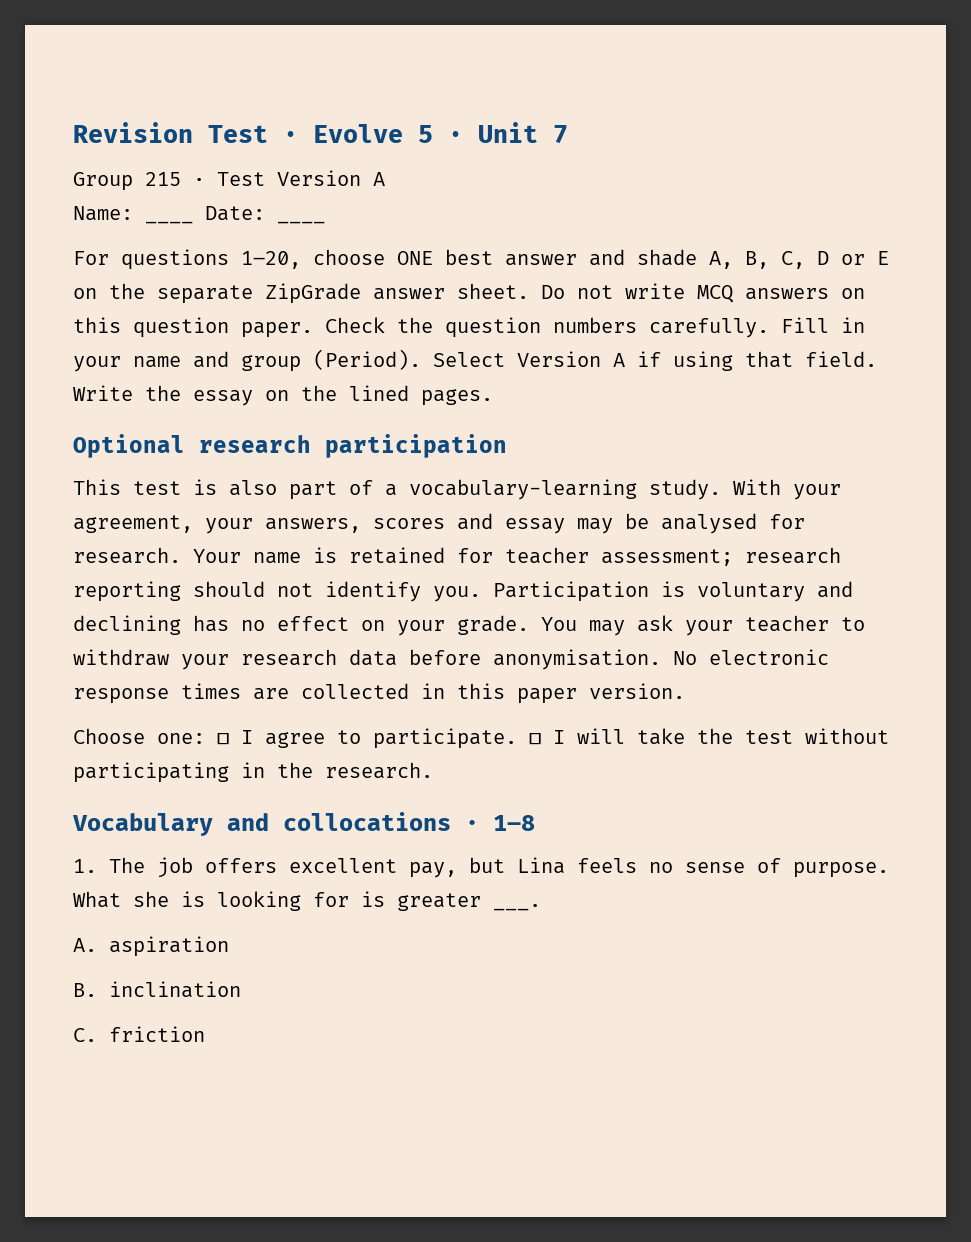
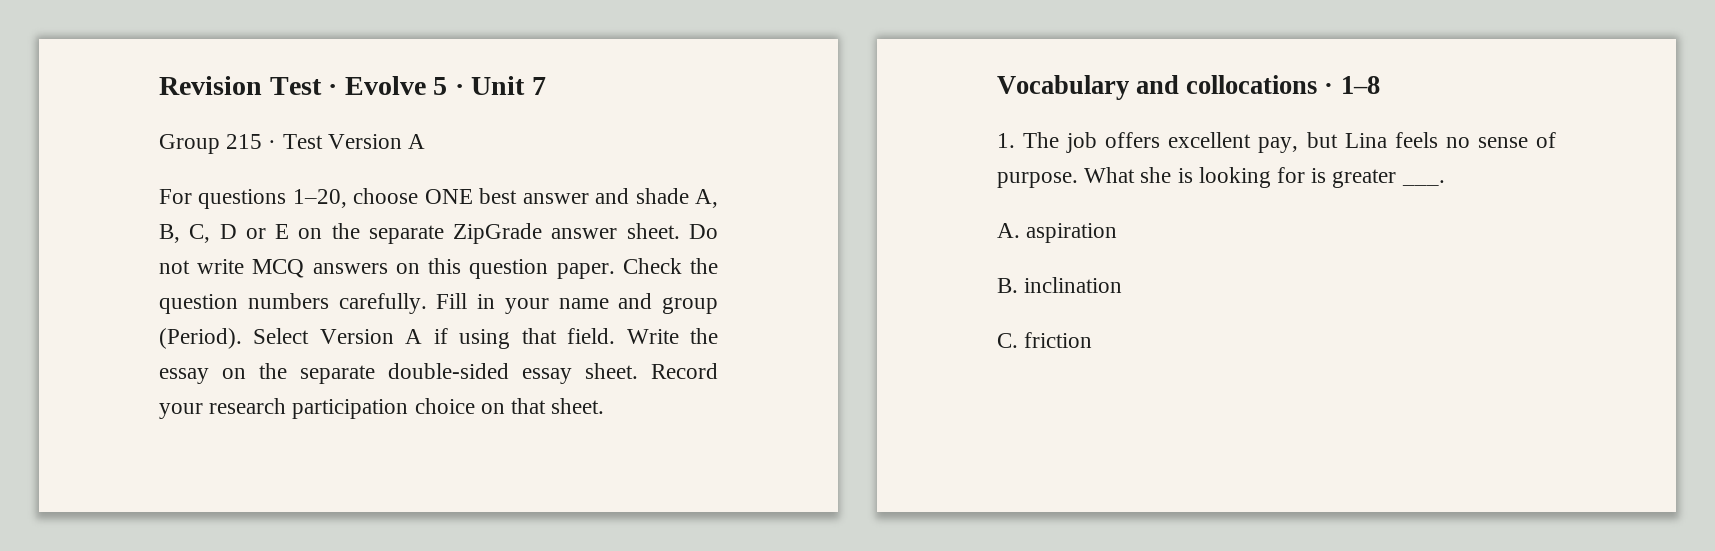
- Name: ____ Date: ____
- Write the essay on the lined pages.
- Optional research participation
- This test is also part of a vocabulary-learning study. With your agreement, your answers, scores and essay may be analysed for research. Your name is retained for teacher assessment; research reporting should not identify you. Participation is voluntary and declining has no effect on your grade. You may ask your teacher to withdraw your research data before anonymisation. No electronic response times are collected in this paper version.
- Choose one: ☐ I agree to participate. ☐ I will take the test without participating in the research.
+ Write the essay on the separate double-sided essay sheet. Record your research participation choice on that sheet.

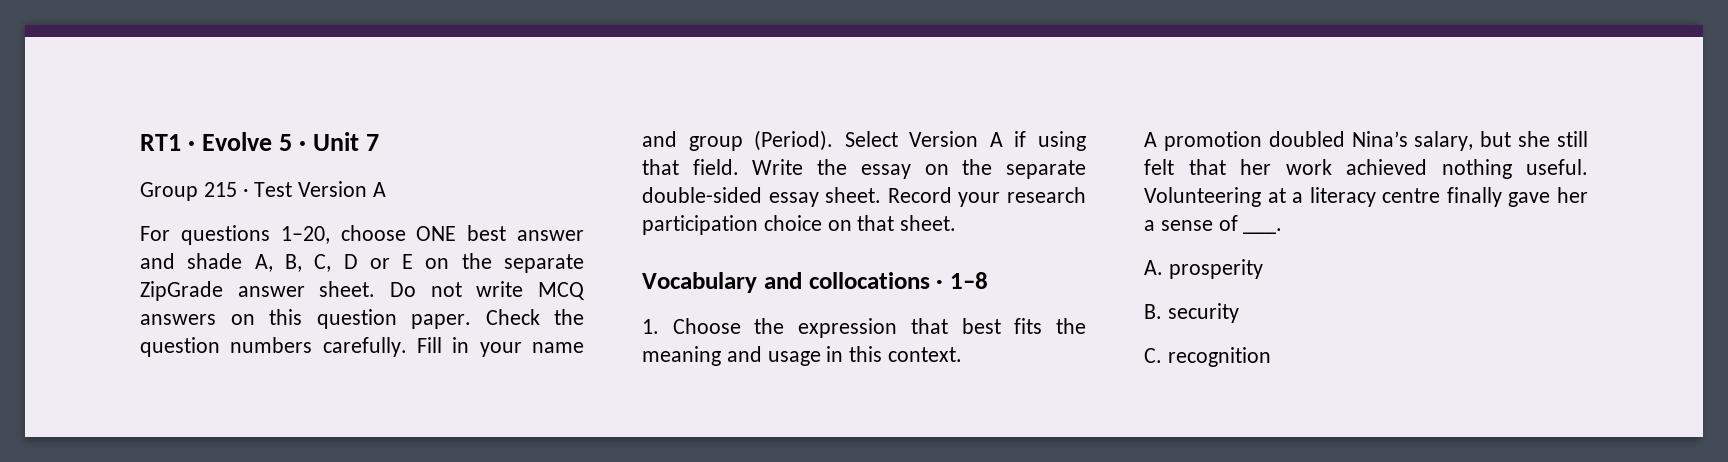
- Revision Test · Evolve 5 · Unit 7
+ RT1 · Evolve 5 · Unit 7
- 1. The job offers excellent pay, but Lina feels no sense of purpose. What she is looking for is greater ___.
+ 1. Choose the expression that best fits the meaning and usage in this context.
+ A promotion doubled Nina’s salary, but she still felt that her work achieved nothing useful. Volunteering at a literacy centre finally gave her a sense of ___.
- A. aspiration
+ A. prosperity
- B. inclination
+ B. security
- C. friction
+ C. recognition

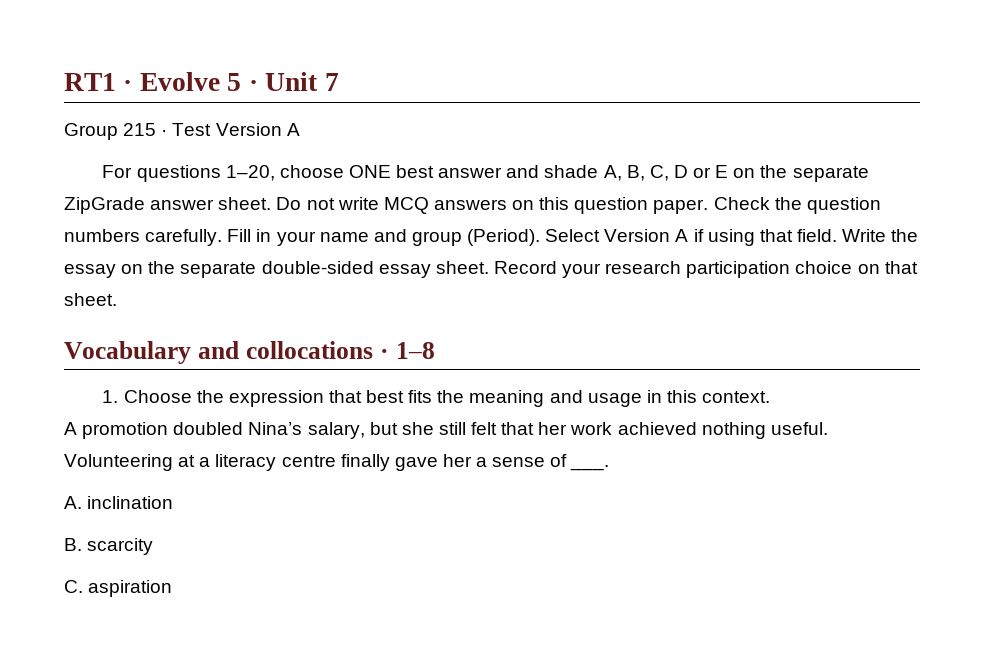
- A. prosperity
+ A. inclination
- B. security
+ B. scarcity
- C. recognition
+ C. aspiration

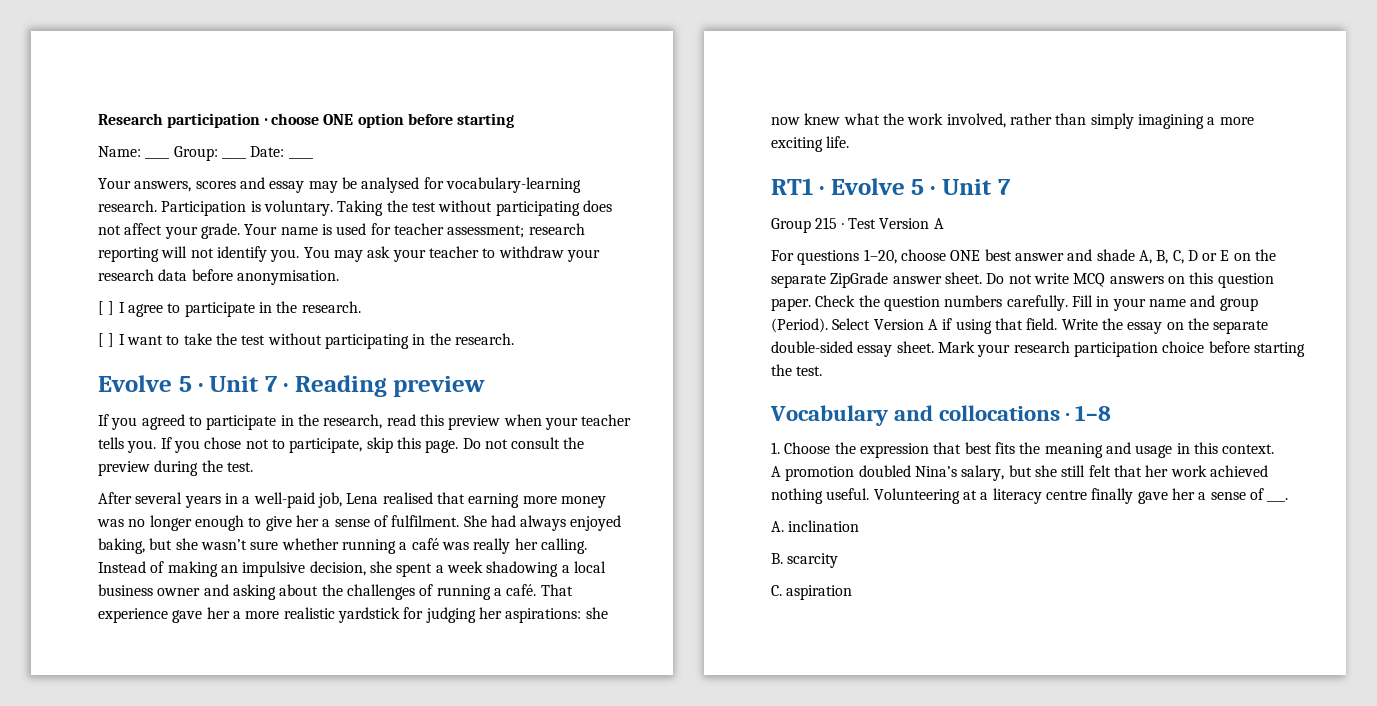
+ Research participation · choose ONE option before starting
+ Name: ____ Group: ____ Date: ____
+ Your answers, scores and essay may be analysed for vocabulary-learning research. Participation is voluntary. Taking the test without participating does not affect your grade. Your name is used for teacher assessment; research reporting will not identify you. You may ask your teacher to withdraw your research data before anonymisation.
+ [ ] I agree to participate in the research.
+ [ ] I want to take the test without participating in the research.
+ Evolve 5 · Unit 7 · Reading preview
+ If you agreed to participate in the research, read this preview when your teacher tells you. If you chose not to participate, skip this page. Do not consult the preview during the test.
+ After several years in a well-paid job, Lena realised that earning more money was no longer enough to give her a sense of fulfilment. She had always enjoyed baking, but she wasn’t sure whether running a café was really her calling. Instead of making an impulsive decision, she spent a week shadowing a local business owner and asking about the challenges of running a café. That experience gave her a more realistic yardstick for judging her aspirations: she now knew what the work involved, rather than simply imagining a more exciting life.
- Record your research participation choice on that sheet.
+ Mark your research participation choice before starting the test.

